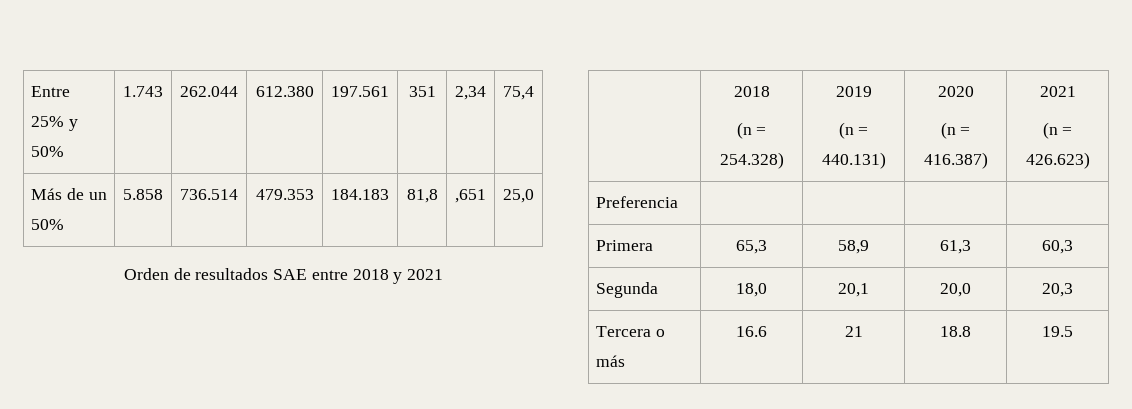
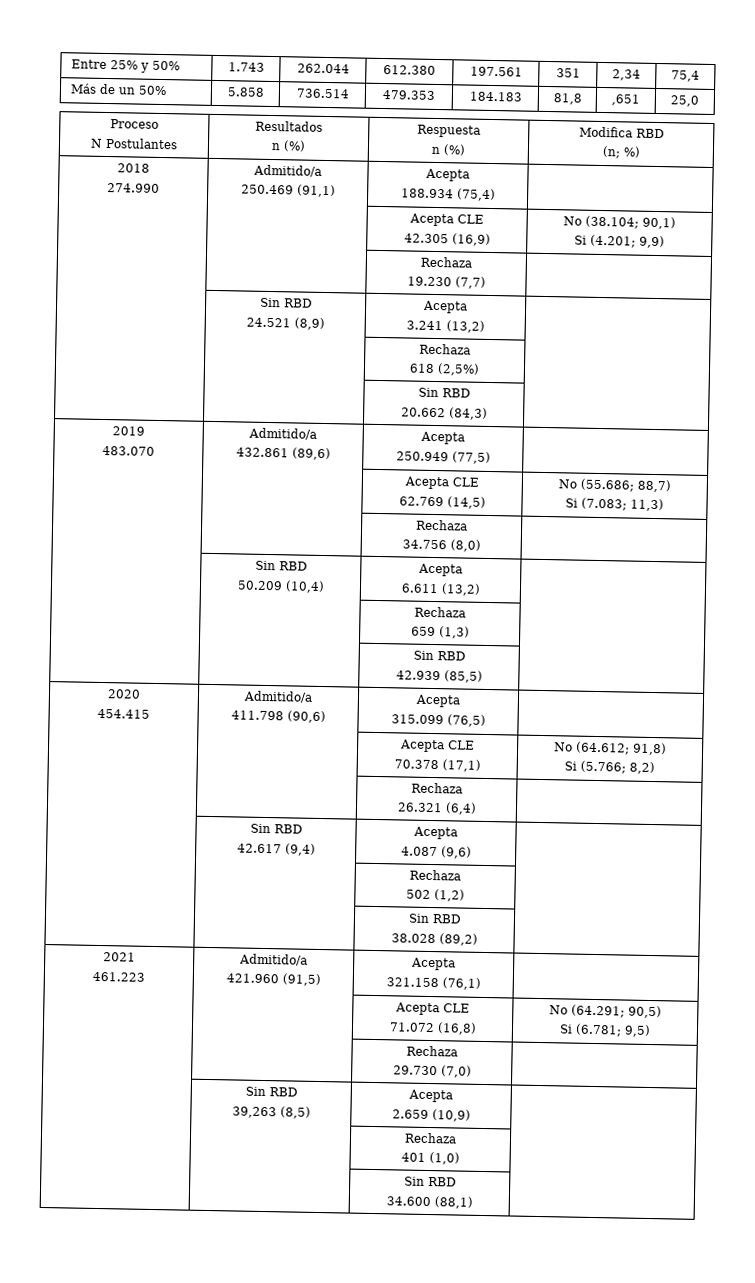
- Orden de resultados SAE entre 2018 y 2021
- | 2018
- (n = 254.328) | 2019
- (n = 440.131) | 2020
- (n = 416.387) | 2021
- (n = 426.623)
- Preferencia | | | |
- Primera | 65,3 | 58,9 | 61,3 | 60,3
- Segunda | 18,0 | 20,1 | 20,0 | 20,3
- Tercera o más | 16.6 | 21 | 18.8 | 19.5
+ Proceso
+ N Postulantes | Resultados
+ n (%) | Respuesta
+ n (%) | Modifica RBD
+ (n; %)
+ 2018
+ 274.990 | Admitido/a
+ 250.469 (91,1) | Acepta
+ 188.934 (75,4) |
+ | | Acepta CLE
+ 42.305 (16,9) | No (38.104; 90,1)
+ Si (4.201; 9,9)
+ | | Rechaza
+ 19.230 (7,7) |
+ | Sin RBD
+ 24.521 (8,9) | Acepta
+ 3.241 (13,2) |
+ | | Rechaza
+ 618 (2,5%) |
+ | | Sin RBD
+ 20.662 (84,3) |
+ 2019
+ 483.070 | Admitido/a
+ 432.861 (89,6) | Acepta
+ 250.949 (77,5) |
+ | | Acepta CLE
+ 62.769 (14,5) | No (55.686; 88,7)
+ Si (7.083; 11,3)
+ | | Rechaza
+ 34.756 (8,0) |
+ | Sin RBD
+ 50.209 (10,4) | Acepta
+ 6.611 (13,2) |
+ | | Rechaza
+ 659 (1,3) |
+ | | Sin RBD
+ 42.939 (85,5) |
+ 2020
+ 454.415 | Admitido/a
+ 411.798 (90,6) | Acepta
+ 315.099 (76,5) |
+ | | Acepta CLE
+ 70.378 (17,1) | No (64.612; 91,8)
+ Si (5.766; 8,2)
+ | | Rechaza
+ 26.321 (6,4) |
+ | Sin RBD
+ 42.617 (9,4) | Acepta
+ 4.087 (9,6) |
+ | | Rechaza
+ 502 (1,2) |
+ | | Sin RBD
+ 38.028 (89,2) |
+ 2021
+ 461.223 | Admitido/a
+ 421.960 (91,5) | Acepta
+ 321.158 (76,1) |
+ | | Acepta CLE
+ 71.072 (16,8) | No (64.291; 90,5)
+ Si (6.781; 9,5)
+ | | Rechaza
+ 29.730 (7,0) |
+ | Sin RBD
+ 39,263 (8,5) | Acepta
+ 2.659 (10,9) |
+ | | Rechaza
+ 401 (1,0) |
+ | | Sin RBD
+ 34.600 (88,1) |

